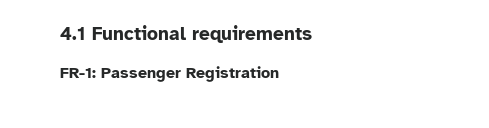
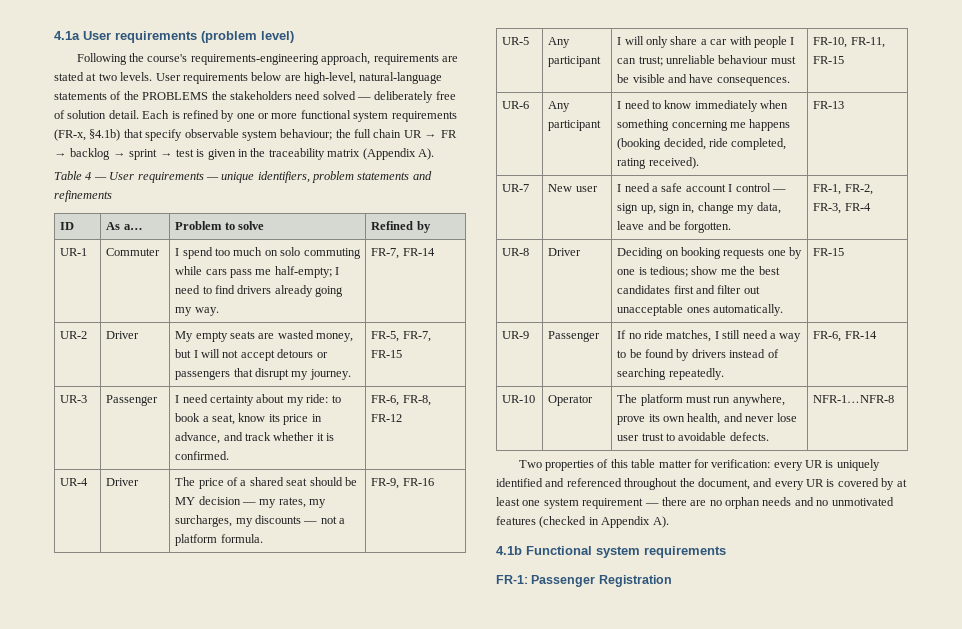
- 4.1 Functional requirements
+ 4.1a User requirements (problem level)
+ Following the course's requirements-engineering approach, requirements are stated at two levels. User requirements below are high-level, natural-language statements of the PROBLEMS the stakeholders need solved — deliberately free of solution detail. Each is refined by one or more functional system requirements (FR-x, §4.1b) that specify observable system behaviour; the full chain UR → FR → backlog → sprint → test is given in the traceability matrix (Appendix A).
+ Table 4 — User requirements — unique identifiers, problem statements and refinements
+ ID | As a… | Problem to solve | Refined by
+ UR-1 | Commuter | I spend too much on solo commuting while cars pass me half-empty; I need to find drivers already going my way. | FR-7, FR-14
+ UR-2 | Driver | My empty seats are wasted money, but I will not accept detours or passengers that disrupt my journey. | FR-5, FR-7, FR-15
+ UR-3 | Passenger | I need certainty about my ride: to book a seat, know its price in advance, and track whether it is confirmed. | FR-6, FR-8, FR-12
+ UR-4 | Driver | The price of a shared seat should be MY decision — my rates, my surcharges, my discounts — not a platform formula. | FR-9, FR-16
+ UR-5 | Any participant | I will only share a car with people I can trust; unreliable behaviour must be visible and have consequences. | FR-10, FR-11, FR-15
+ UR-6 | Any participant | I need to know immediately when something concerning me happens (booking decided, ride completed, rating received). | FR-13
+ UR-7 | New user | I need a safe account I control — sign up, sign in, change my data, leave and be forgotten. | FR-1, FR-2, FR-3, FR-4
+ UR-8 | Driver | Deciding on booking requests one by one is tedious; show me the best candidates first and filter out unacceptable ones automatically. | FR-15
+ UR-9 | Passenger | If no ride matches, I still need a way to be found by drivers instead of searching repeatedly. | FR-6, FR-14
+ UR-10 | Operator | The platform must run anywhere, prove its own health, and never lose user trust to avoidable defects. | NFR-1…NFR-8
+ Two properties of this table matter for verification: every UR is uniquely identified and referenced throughout the document, and every UR is covered by at least one system requirement — there are no orphan needs and no unmotivated features (checked in Appendix A).
+ 4.1b Functional system requirements

